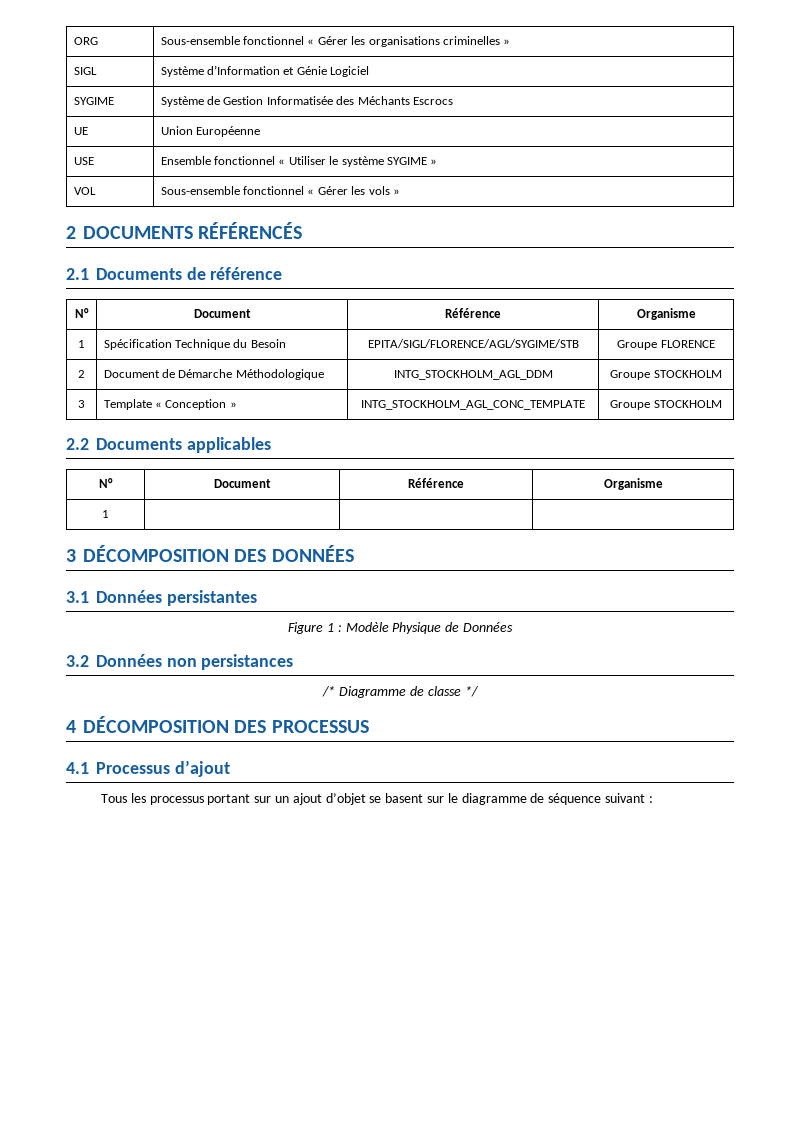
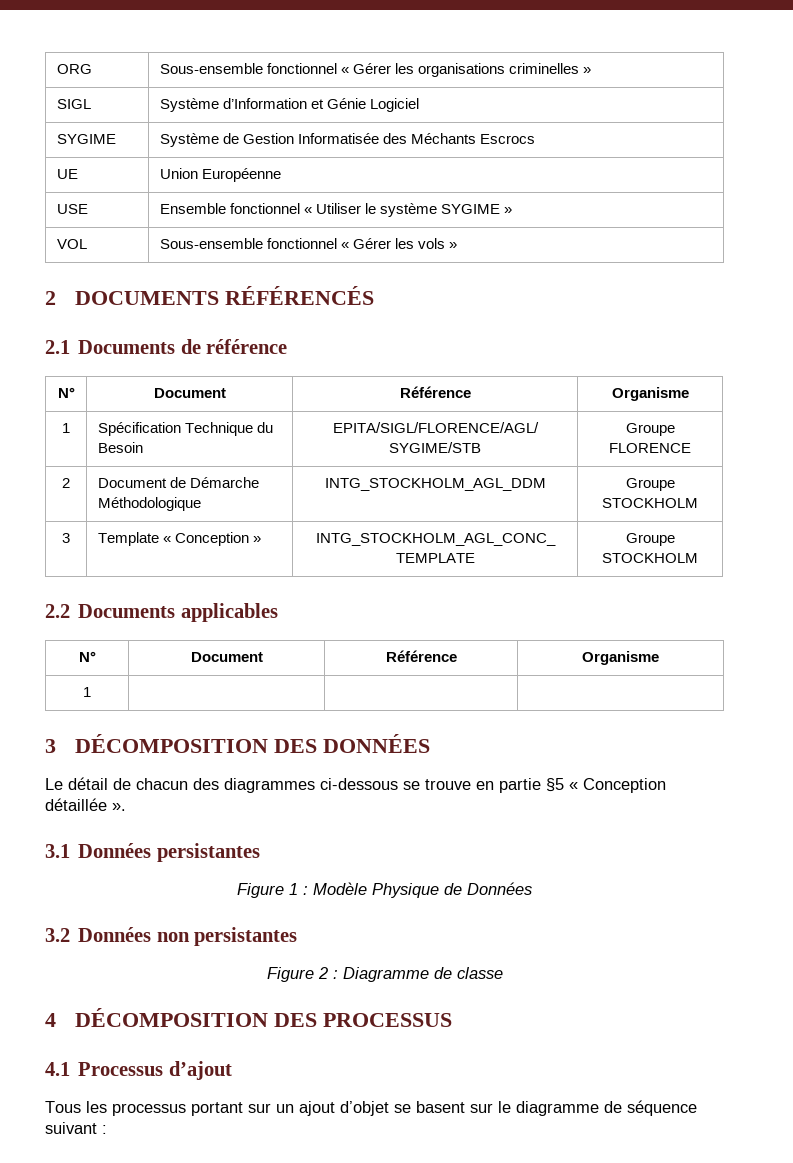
+ Le détail de chacun des diagrammes ci-dessous se trouve en partie §5 « Conception détaillée ».
- 3.2 Données non persistances
- /* Diagramme de classe */
+ 3.2 Données non persistantes
+ Figure 2 : Diagramme de classe

